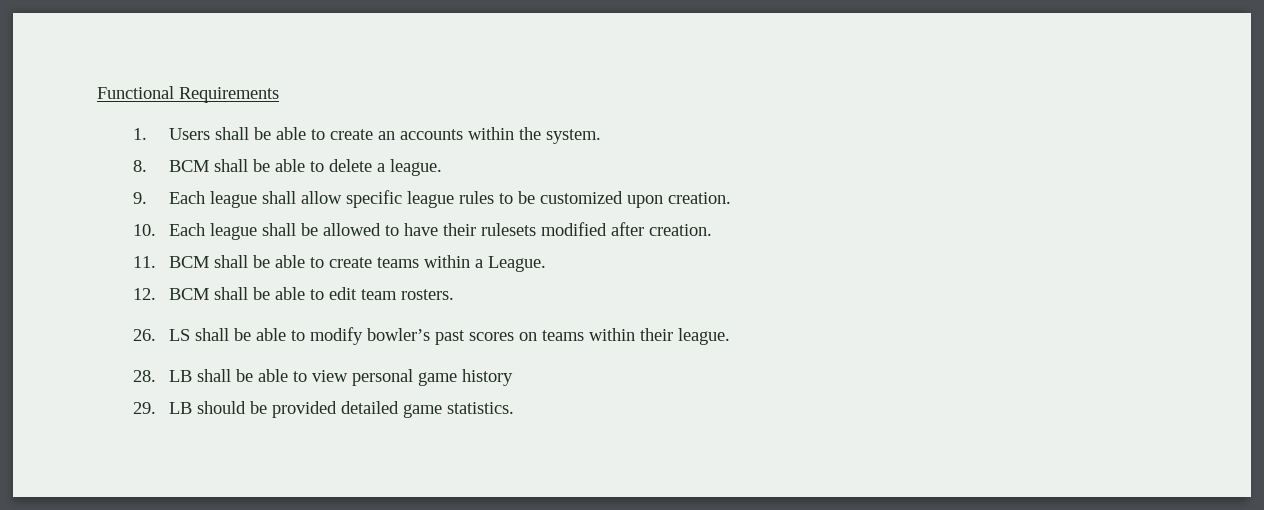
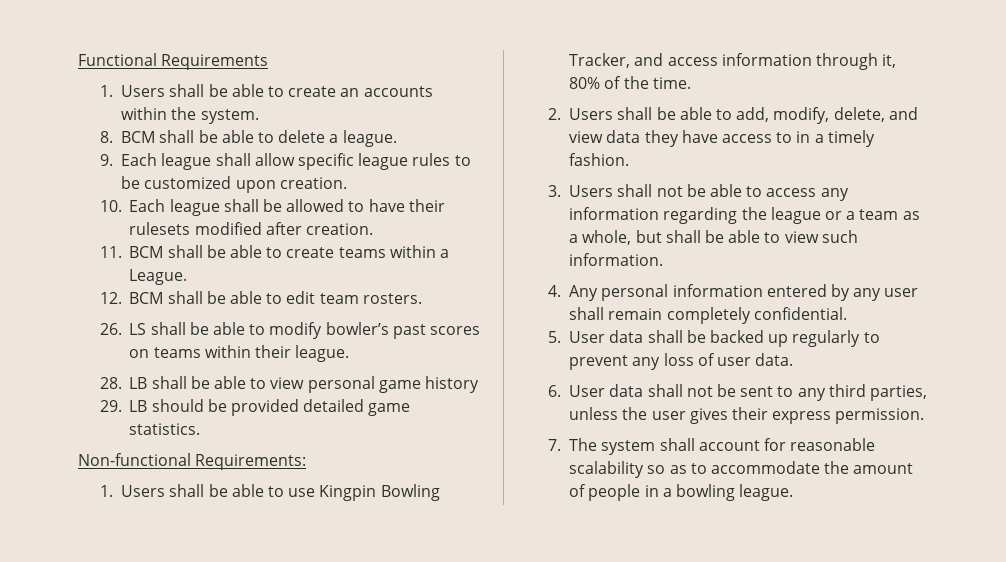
+ Non-functional Requirements:
+ 1. Users shall be able to use Kingpin Bowling Tracker, and access information through it, 80% of the time.
+ 2. Users shall be able to add, modify, delete, and view data they have access to in a timely fashion.
+ 3. Users shall not be able to access any information regarding the league or a team as a whole, but shall be able to view such information.
+ 4. Any personal information entered by any user shall remain completely confidential.
+ 5. User data shall be backed up regularly to prevent any loss of user data.
+ 6. User data shall not be sent to any third parties, unless the user gives their express permission.
+ 7. The system shall account for reasonable scalability so as to accommodate the amount of people in a bowling league.

